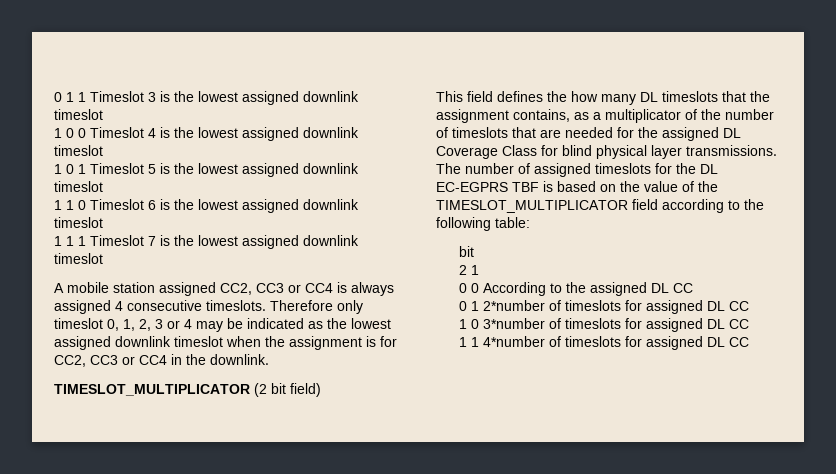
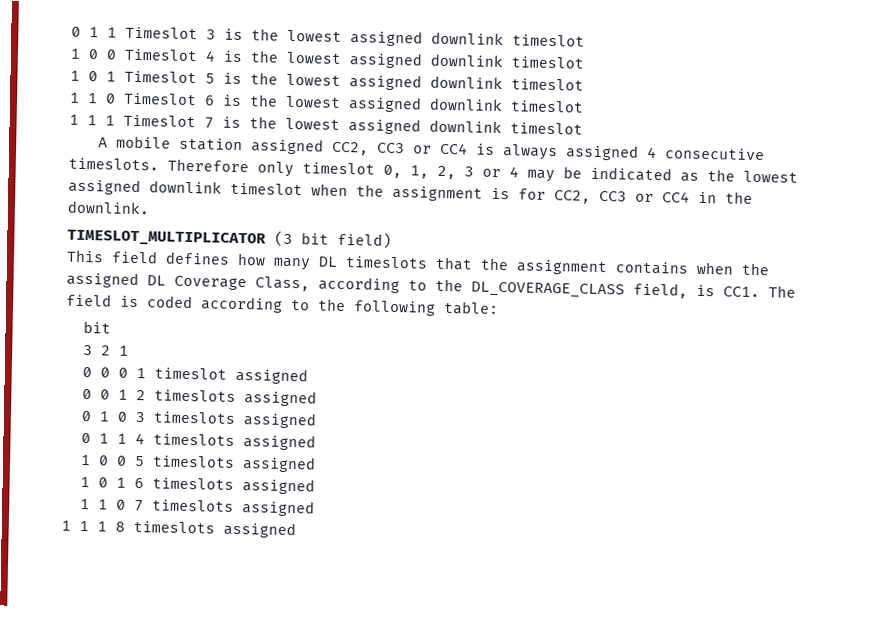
- TIMESLOT_MULTIPLICATOR (2 bit field)
+ TIMESLOT_MULTIPLICATOR (3 bit field)
- This field defines the how many DL timeslots that the assignment contains, as a multiplicator of the number of timeslots that are needed for the assigned DL Coverage Class for blind physical layer transmissions. The number of assigned timeslots for the DL EC-EGPRS TBF is based on the value of the TIMESLOT_MULTIPLICATOR field according to the following table:
+ This field defines how many DL timeslots that the assignment contains when the assigned DL Coverage Class, according to the DL_COVERAGE_CLASS field, is CC1. The field is coded according to the following table:
- 2 1
+ 3 2 1
- 0 0 According to the assigned DL CC
- 0 1 2*number of timeslots for assigned DL CC
- 1 0 3*number of timeslots for assigned DL CC
- 1 1 4*number of timeslots for assigned DL CC
+ 0 0 0 1 timeslot assigned
+ 0 0 1 2 timeslots assigned
+ 0 1 0 3 timeslots assigned
+ 0 1 1 4 timeslots assigned
+ 1 0 0 5 timeslots assigned
+ 1 0 1 6 timeslots assigned
+ 1 1 0 7 timeslots assigned
+ 1 1 1 8 timeslots assigned

